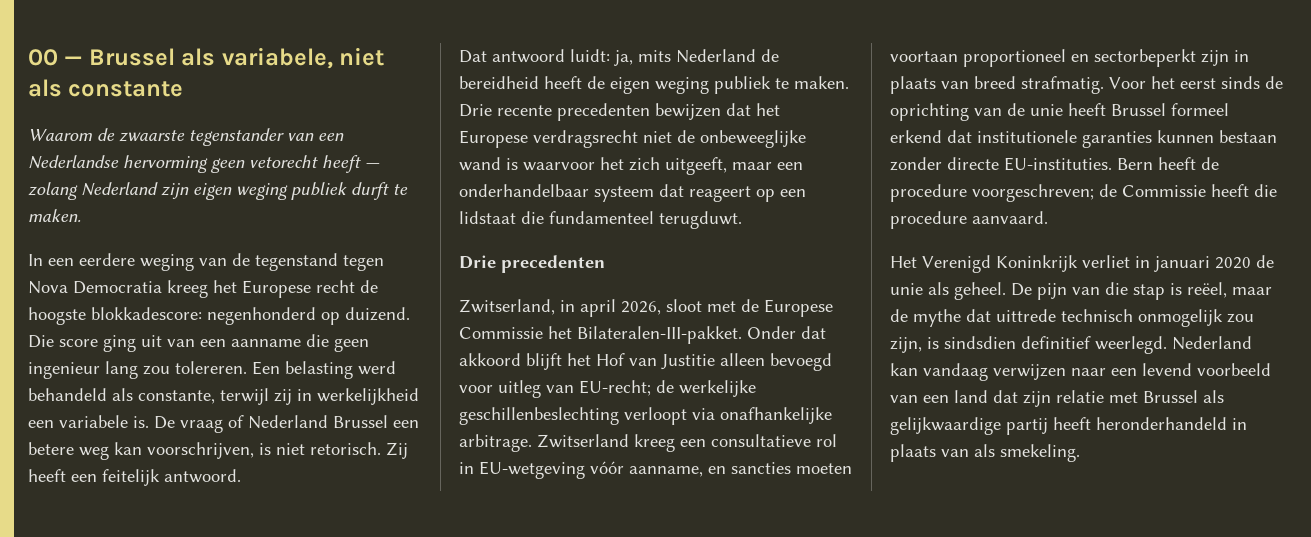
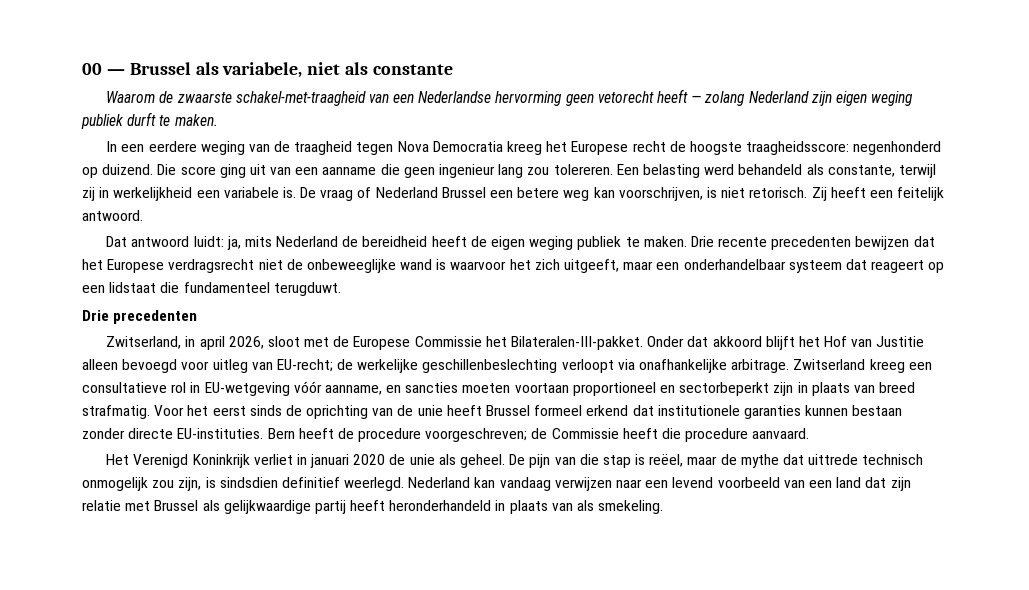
- Waarom de zwaarste tegenstander van een Nederlandse hervorming geen vetorecht heeft — zolang Nederland zijn eigen weging publiek durft te maken.
+ Waarom de zwaarste schakel-met-traagheid van een Nederlandse hervorming geen vetorecht heeft — zolang Nederland zijn eigen weging publiek durft te maken.
- In een eerdere weging van de tegenstand tegen Nova Democratia kreeg het Europese recht de hoogste blokkadescore: negenhonderd op duizend.
+ In een eerdere weging van de traagheid tegen Nova Democratia kreeg het Europese recht de hoogste traagheidsscore: negenhonderd op duizend.

